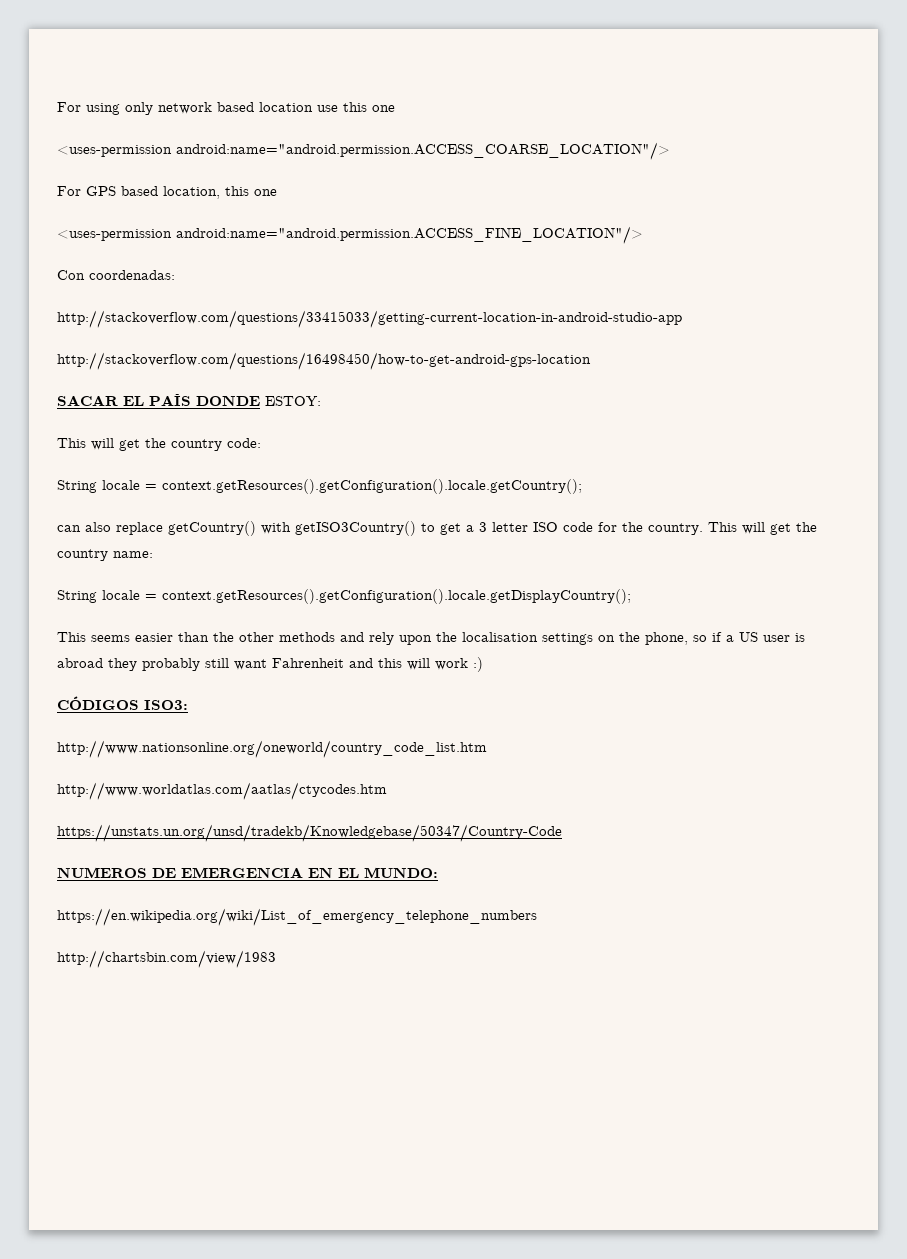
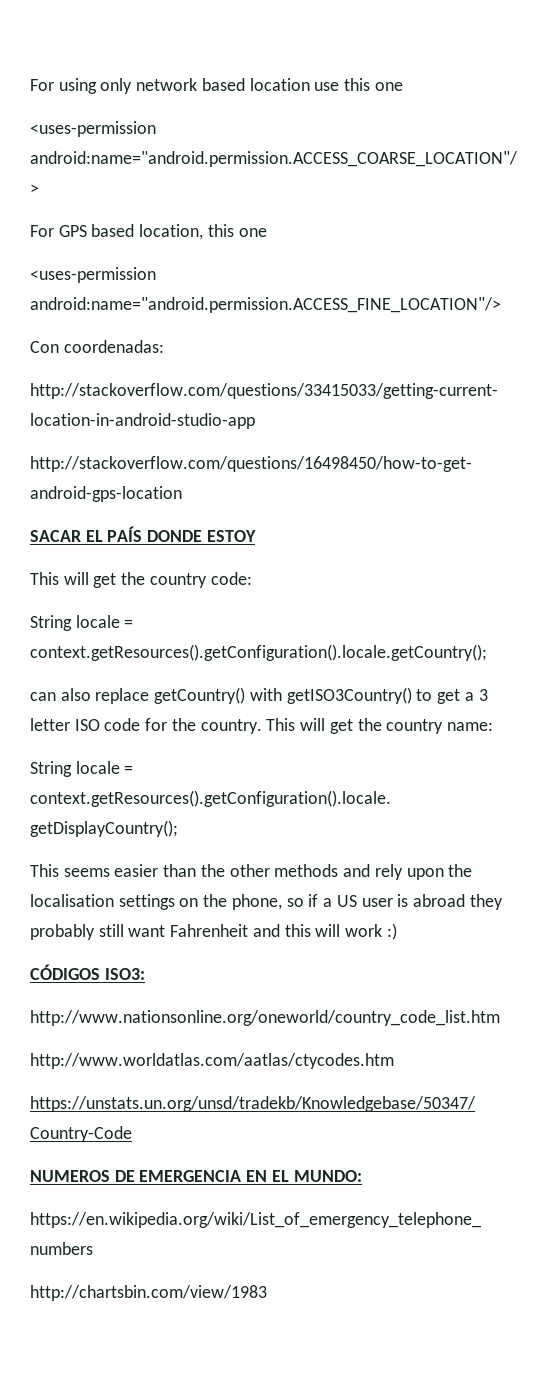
- SACAR EL PAÍS DONDE ESTOY:
+ SACAR EL PAÍS DONDE ESTOY

